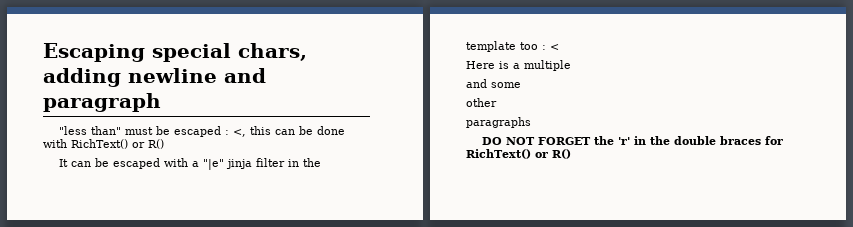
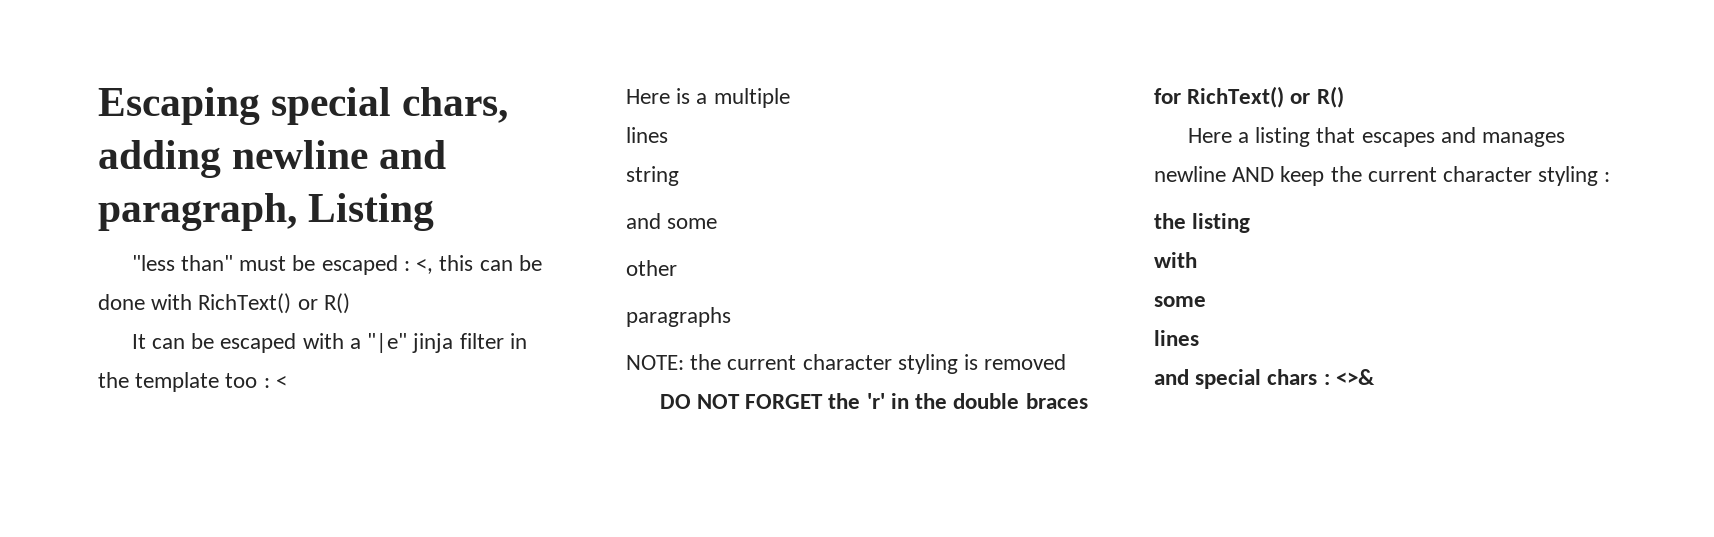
- Escaping special chars, adding newline and paragraph
+ Escaping special chars, adding newline and paragraph, Listing
  Here is a multiple
+ lines
+ string
+ NOTE: the current character styling is removed
+ Here a listing that escapes and manages newline AND keep the current character styling :
+ the listing
+ with
+ some
+ lines
+ and special chars : <>&

